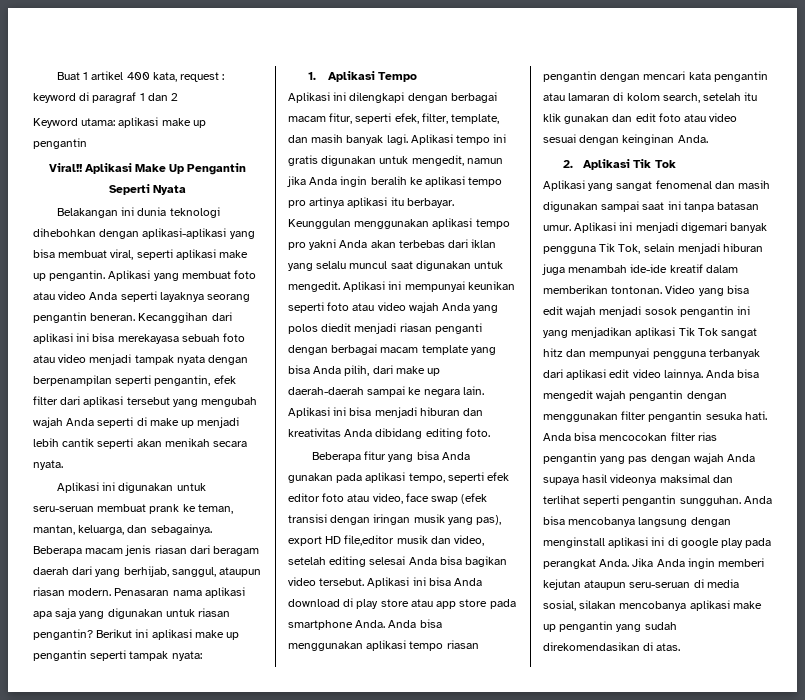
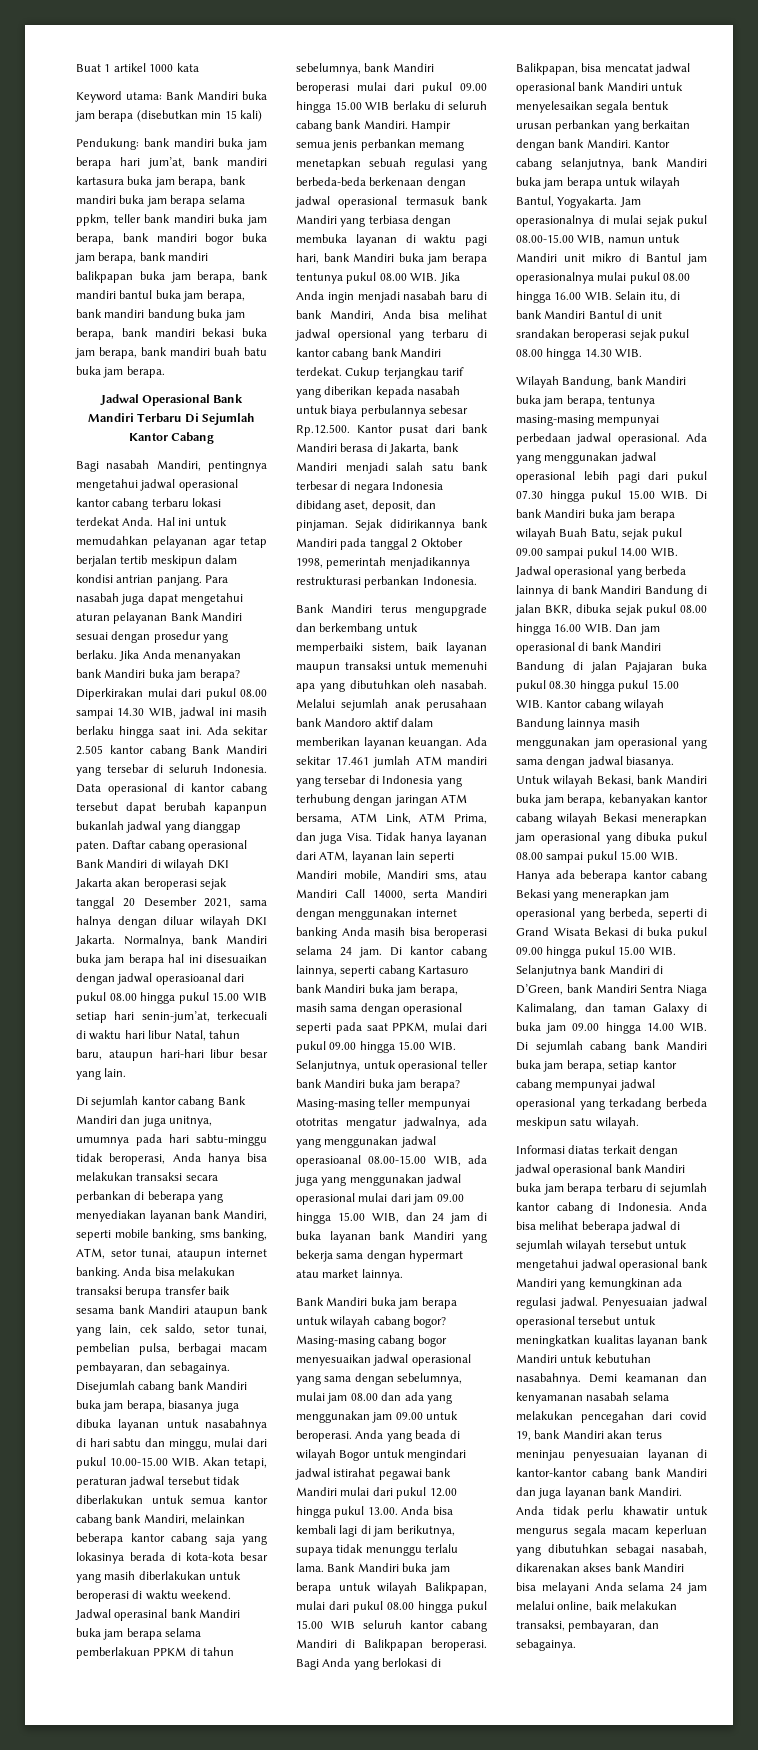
- Buat 1 artikel 400 kata, request : keyword di paragraf 1 dan 2
- Keyword utama: aplikasi make up pengantin
- Viral!! Aplikasi Make Up Pengantin Seperti Nyata
- Belakangan ini dunia teknologi dihebohkan dengan aplikasi-aplikasi yang bisa membuat viral, seperti aplikasi make up pengantin. Aplikasi yang membuat foto atau video Anda seperti layaknya seorang pengantin beneran. Kecanggihan dari aplikasi ini bisa merekayasa sebuah foto atau video menjadi tampak nyata dengan berpenampilan seperti pengantin, efek filter dari aplikasi tersebut yang mengubah wajah Anda seperti di make up menjadi lebih cantik seperti akan menikah secara nyata.
- Aplikasi ini digunakan untuk seru-seruan membuat prank ke teman, mantan, keluarga, dan sebagainya. Beberapa macam jenis riasan dari beragam daerah dari yang berhijab, sanggul, ataupun riasan modern. Penasaran nama aplikasi apa saja yang digunakan untuk riasan pengantin? Berikut ini aplikasi make up pengantin seperti tampak nyata:
- 1. Aplikasi Tempo
- Aplikasi ini dilengkapi dengan berbagai macam fitur, seperti efek, filter, template, dan masih banyak lagi. Aplikasi tempo ini gratis digunakan untuk mengedit, namun jika Anda ingin beralih ke aplikasi tempo pro artinya aplikasi itu berbayar. Keunggulan menggunakan aplikasi tempo pro yakni Anda akan terbebas dari iklan yang selalu muncul saat digunakan untuk mengedit. Aplikasi ini mempunyai keunikan seperti foto atau video wajah Anda yang polos diedit menjadi riasan penganti dengan berbagai macam template yang bisa Anda pilih, dari make up daerah-daerah sampai ke negara lain. Aplikasi ini bisa menjadi hiburan dan kreativitas Anda dibidang editing foto.
- Beberapa fitur yang bisa Anda gunakan pada aplikasi tempo, seperti efek editor foto atau video, face swap (efek transisi dengan iringan musik yang pas), export HD file,editor musik dan video, setelah editing selesai Anda bisa bagikan video tersebut. Aplikasi ini bisa Anda download di play store atau app store pada smartphone Anda. Anda bisa menggunakan aplikasi tempo riasan pengantin dengan mencari kata pengantin atau lamaran di kolom search, setelah itu klik gunakan dan edit foto atau video sesuai dengan keinginan Anda.
- 2. Aplikasi Tik Tok
- Aplikasi yang sangat fenomenal dan masih digunakan sampai saat ini tanpa batasan umur. Aplikasi ini menjadi digemari banyak pengguna Tik Tok, selain menjadi hiburan juga menambah ide-ide kreatif dalam memberikan tontonan. Video yang bisa edit wajah menjadi sosok pengantin ini yang menjadikan aplikasi Tik Tok sangat hitz dan mempunyai pengguna terbanyak dari aplikasi edit video lainnya. Anda bisa mengedit wajah pengantin dengan menggunakan filter pengantin sesuka hati. Anda bisa mencocokan filter rias pengantin yang pas dengan wajah Anda supaya hasil videonya maksimal dan terlihat seperti pengantin sungguhan. Anda bisa mencobanya langsung dengan menginstall aplikasi ini di google play pada perangkat Anda. Jika Anda ingin memberi kejutan ataupun seru-seruan di media sosial, silakan mencobanya aplikasi make up pengantin yang sudah direkomendasikan di atas.
+ Buat 1 artikel 1000 kata
+ Keyword utama: Bank Mandiri buka jam berapa (disebutkan min 15 kali)
+ Pendukung: bank mandiri buka jam berapa hari jum’at, bank mandiri kartasura buka jam berapa, bank mandiri buka jam berapa selama ppkm, teller bank mandiri buka jam berapa, bank mandiri bogor buka jam berapa, bank mandiri balikpapan buka jam berapa, bank mandiri bantul buka jam berapa, bank mandiri bandung buka jam berapa, bank mandiri bekasi buka jam berapa, bank mandiri buah batu buka jam berapa.
+ Jadwal Operasional Bank Mandiri Terbaru Di Sejumlah Kantor Cabang
+ Bagi nasabah Mandiri, pentingnya mengetahui jadwal operasional kantor cabang terbaru lokasi terdekat Anda. Hal ini untuk memudahkan pelayanan agar tetap berjalan tertib meskipun dalam kondisi antrian panjang. Para nasabah juga dapat mengetahui aturan pelayanan Bank Mandiri sesuai dengan prosedur yang berlaku. Jika Anda menanyakan bank Mandiri buka jam berapa? Diperkirakan mulai dari pukul 08.00 sampai 14.30 WIB, jadwal ini masih berlaku hingga saat ini. Ada sekitar 2.505 kantor cabang Bank Mandiri yang tersebar di seluruh Indonesia. Data operasional di kantor cabang tersebut dapat berubah kapanpun bukanlah jadwal yang dianggap paten. Daftar cabang operasional Bank Mandiri di wilayah DKI Jakarta akan beroperasi sejak tanggal 20 Desember 2021, sama halnya dengan diluar wilayah DKI Jakarta. Normalnya, bank Mandiri buka jam berapa hal ini disesuaikan dengan jadwal operasioanal dari pukul 08.00 hingga pukul 15.00 WIB setiap hari senin-jum’at, terkecuali di waktu hari libur Natal, tahun baru, ataupun hari-hari libur besar yang lain.
+ Di sejumlah kantor cabang Bank Mandiri dan juga unitnya, umumnya pada hari sabtu-minggu tidak beroperasi, Anda hanya bisa melakukan transaksi secara perbankan di beberapa yang menyediakan layanan bank Mandiri, seperti mobile banking, sms banking, ATM, setor tunai, ataupun internet banking. Anda bisa melakukan transaksi berupa transfer baik sesama bank Mandiri ataupun bank yang lain, cek saldo, setor tunai, pembelian pulsa, berbagai macam pembayaran, dan sebagainya. Disejumlah cabang bank Mandiri buka jam berapa, biasanya juga dibuka layanan untuk nasabahnya di hari sabtu dan minggu, mulai dari pukul 10.00-15.00 WIB. Akan tetapi, peraturan jadwal tersebut tidak diberlakukan untuk semua kantor cabang bank Mandiri, melainkan beberapa kantor cabang saja yang lokasinya berada di kota-kota besar yang masih diberlakukan untuk beroperasi di waktu weekend. Jadwal operasinal bank Mandiri buka jam berapa selama pemberlakuan PPKM di tahun sebelumnya, bank Mandiri beroperasi mulai dari pukul 09.00 hingga 15.00 WIB berlaku di seluruh cabang bank Mandiri. Hampir semua jenis perbankan memang menetapkan sebuah regulasi yang berbeda-beda berkenaan dengan jadwal operasional termasuk bank Mandiri yang terbiasa dengan membuka layanan di waktu pagi hari, bank Mandiri buka jam berapa tentunya pukul 08.00 WIB. Jika Anda ingin menjadi nasabah baru di bank Mandiri, Anda bisa melihat jadwal opersional yang terbaru di kantor cabang bank Mandiri terdekat. Cukup terjangkau tarif yang diberikan kepada nasabah untuk biaya perbulannya sebesar Rp.12.500. Kantor pusat dari bank Mandiri berasa di Jakarta, bank Mandiri menjadi salah satu bank terbesar di negara Indonesia dibidang aset, deposit, dan pinjaman. Sejak didirikannya bank Mandiri pada tanggal 2 Oktober 1998, pemerintah menjadikannya restrukturasi perbankan Indonesia.
+ Bank Mandiri terus mengupgrade dan berkembang untuk memperbaiki sistem, baik layanan maupun transaksi untuk memenuhi apa yang dibutuhkan oleh nasabah. Melalui sejumlah anak perusahaan bank Mandoro aktif dalam memberikan layanan keuangan. Ada sekitar 17.461 jumlah ATM mandiri yang tersebar di Indonesia yang terhubung dengan jaringan ATM bersama, ATM Link, ATM Prima, dan juga Visa. Tidak hanya layanan dari ATM, layanan lain seperti Mandiri mobile, Mandiri sms, atau Mandiri Call 14000, serta Mandiri dengan menggunakan internet banking Anda masih bisa beroperasi selama 24 jam. Di kantor cabang lainnya, seperti cabang Kartasuro bank Mandiri buka jam berapa, masih sama dengan operasional seperti pada saat PPKM, mulai dari pukul 09.00 hingga 15.00 WIB. Selanjutnya, untuk operasional teller bank Mandiri buka jam berapa? Masing-masing teller mempunyai ototritas mengatur jadwalnya, ada yang menggunakan jadwal operasioanal 08.00-15.00 WIB, ada juga yang menggunakan jadwal operasional mulai dari jam 09.00 hingga 15.00 WIB, dan 24 jam di buka layanan bank Mandiri yang bekerja sama dengan hypermart atau market lainnya.
+ Bank Mandiri buka jam berapa untuk wilayah cabang bogor? Masing-masing cabang bogor menyesuaikan jadwal operasional yang sama dengan sebelumnya, mulai jam 08.00 dan ada yang menggunakan jam 09.00 untuk beroperasi. Anda yang beada di wilayah Bogor untuk mengindari jadwal istirahat pegawai bank Mandiri mulai dari pukul 12.00 hingga pukul 13.00. Anda bisa kembali lagi di jam berikutnya, supaya tidak menunggu terlalu lama. Bank Mandiri buka jam berapa untuk wilayah Balikpapan, mulai dari pukul 08.00 hingga pukul 15.00 WIB seluruh kantor cabang Mandiri di Balikpapan beroperasi. Bagi Anda yang berlokasi di Balikpapan, bisa mencatat jadwal operasional bank Mandiri untuk menyelesaikan segala bentuk urusan perbankan yang berkaitan dengan bank Mandiri. Kantor cabang selanjutnya, bank Mandiri buka jam berapa untuk wilayah Bantul, Yogyakarta. Jam operasionalnya di mulai sejak pukul 08.00-15.00 WIB, namun untuk Mandiri unit mikro di Bantul jam operasionalnya mulai pukul 08.00 hingga 16.00 WIB. Selain itu, di bank Mandiri Bantul di unit srandakan beroperasi sejak pukul 08.00 hingga 14.30 WIB.
+ Wilayah Bandung, bank Mandiri buka jam berapa, tentunya masing-masing mempunyai perbedaan jadwal operasional. Ada yang menggunakan jadwal operasional lebih pagi dari pukul 07.30 hingga pukul 15.00 WIB. Di bank Mandiri buka jam berapa wilayah Buah Batu, sejak pukul 09.00 sampai pukul 14.00 WIB. Jadwal operasional yang berbeda lainnya di bank Mandiri Bandung di jalan BKR, dibuka sejak pukul 08.00 hingga 16.00 WIB. Dan jam operasional di bank Mandiri Bandung di jalan Pajajaran buka pukul 08.30 hingga pukul 15.00 WIB. Kantor cabang wilayah Bandung lainnya masih menggunakan jam operasional yang sama dengan jadwal biasanya. Untuk wilayah Bekasi, bank Mandiri buka jam berapa, kebanyakan kantor cabang wilayah Bekasi menerapkan jam operasional yang dibuka pukul 08.00 sampai pukul 15.00 WIB. Hanya ada beberapa kantor cabang Bekasi yang menerapkan jam operasional yang berbeda, seperti di Grand Wisata Bekasi di buka pukul 09.00 hingga pukul 15.00 WIB. Selanjutnya bank Mandiri di D’Green, bank Mandiri Sentra Niaga Kalimalang, dan taman Galaxy di buka jam 09.00 hingga 14.00 WIB. Di sejumlah cabang bank Mandiri buka jam berapa, setiap kantor cabang mempunyai jadwal operasional yang terkadang berbeda meskipun satu wilayah.
+ Informasi diatas terkait dengan jadwal operasional bank Mandiri buka jam berapa terbaru di sejumlah kantor cabang di Indonesia. Anda bisa melihat beberapa jadwal di sejumlah wilayah tersebut untuk mengetahui jadwal operasional bank Mandiri yang kemungkinan ada regulasi jadwal. Penyesuaian jadwal operasional tersebut untuk meningkatkan kualitas layanan bank Mandiri untuk kebutuhan nasabahnya. Demi keamanan dan kenyamanan nasabah selama melakukan pencegahan dari covid 19, bank Mandiri akan terus meninjau penyesuaian layanan di kantor-kantor cabang bank Mandiri dan juga layanan bank Mandiri. Anda tidak perlu khawatir untuk mengurus segala macam keperluan yang dibutuhkan sebagai nasabah, dikarenakan akses bank Mandiri bisa melayani Anda selama 24 jam melalui online, baik melakukan transaksi, pembayaran, dan sebagainya.

